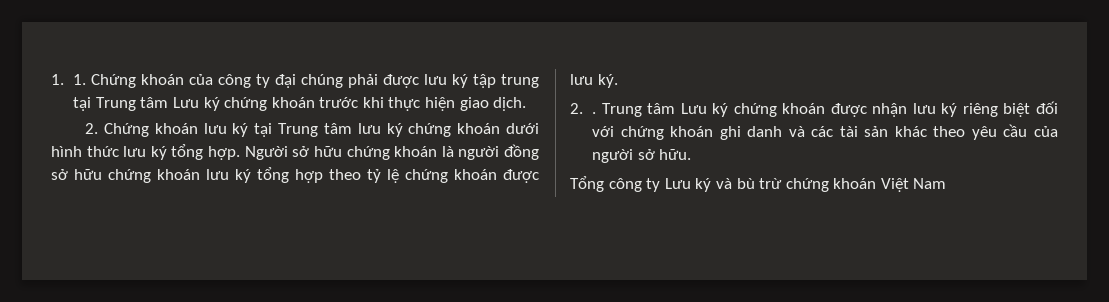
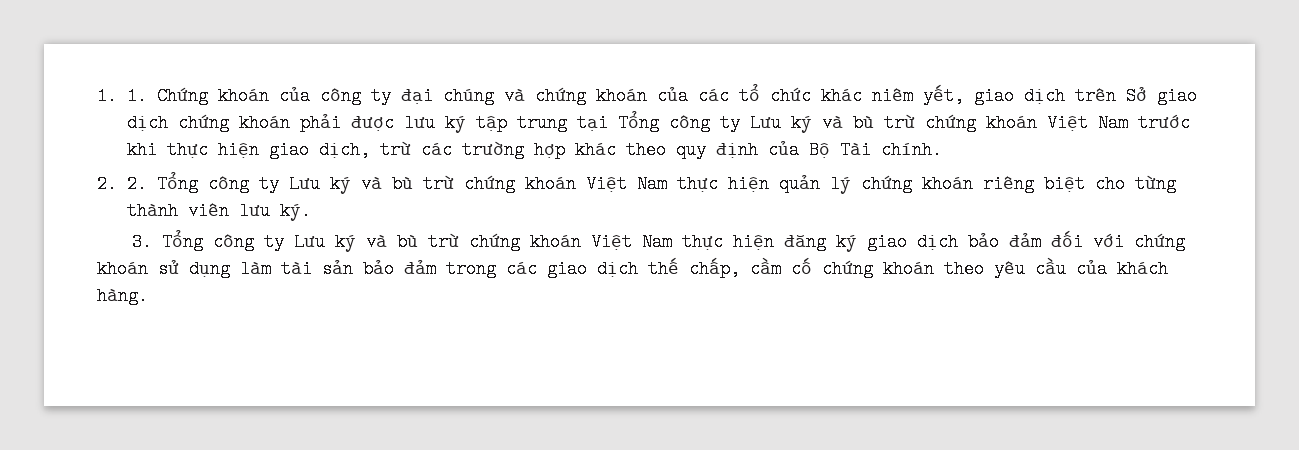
- 1. 1. Chứng khoán của công ty đại chúng phải được lưu ký tập trung tại Trung tâm Lưu ký chứng khoán trước khi thực hiện giao dịch.
- 2. Chứng khoán lưu ký tại Trung tâm lưu ký chứng khoán dưới hình thức lưu ký tổng hợp. Người sở hữu chứng khoán là người đồng sở hữu chứng khoán lưu ký tổng hợp theo tỷ lệ chứng khoán được lưu ký.
- 2. . Trung tâm Lưu ký chứng khoán được nhận lưu ký riêng biệt đối với chứng khoán ghi danh và các tài sản khác theo yêu cầu của người sở hữu.
- Tổng công ty Lưu ký và bù trừ chứng khoán Việt Nam
+ 1. 1. Chứng khoán của công ty đại chúng và chứng khoán của các tổ chức khác niêm yết, giao dịch trên Sở giao dịch chứng khoán phải được lưu ký tập trung tại Tổng công ty Lưu ký và bù trừ chứng khoán Việt Nam trước khi thực hiện giao dịch, trừ các trường hợp khác theo quy định của Bộ Tài chính.
+ 2. 2. Tổng công ty Lưu ký và bù trừ chứng khoán Việt Nam thực hiện quản lý chứng khoán riêng biệt cho từng thành viên lưu ký.
+ 3. Tổng công ty Lưu ký và bù trừ chứng khoán Việt Nam thực hiện đăng ký giao dịch bảo đảm đối với chứng khoán sử dụng làm tài sản bảo đảm trong các giao dịch thế chấp, cầm cố chứng khoán theo yêu cầu của khách hàng.

